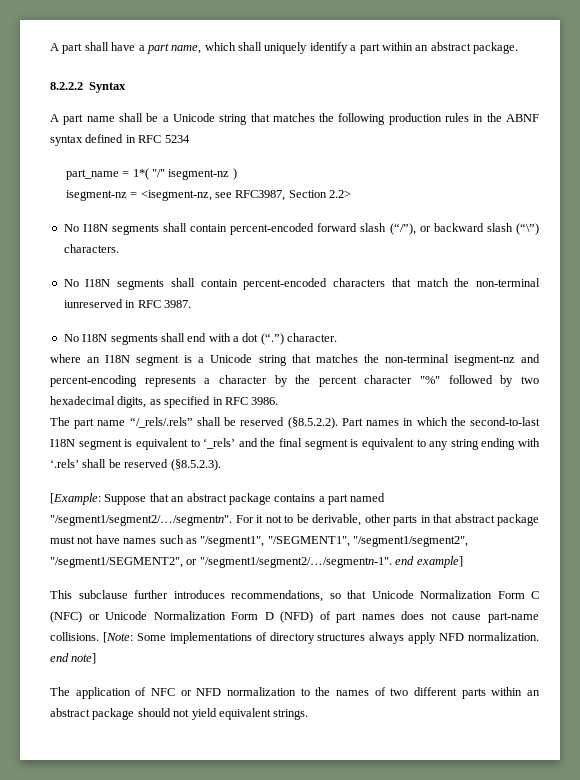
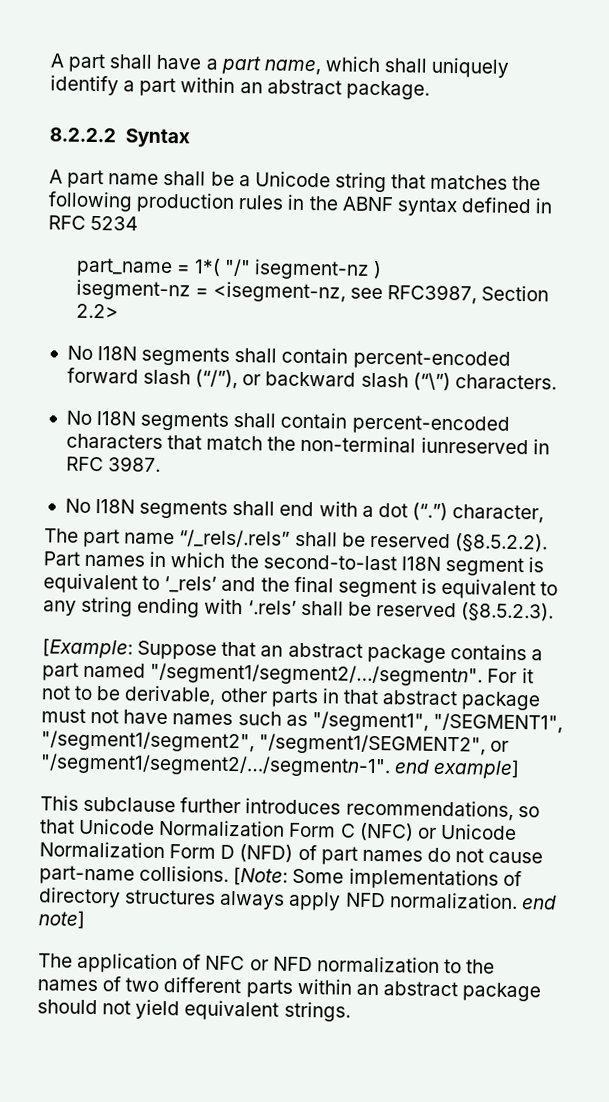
- No I18N segments shall end with a dot (“.”) character.
- where an I18N segment is a Unicode string that matches the non-terminal isegment-nz and percent-encoding represents a character by the percent character "%" followed by two hexadecimal digits, as specified in RFC 3986.
+ No I18N segments shall end with a dot (“.”) character,
- This subclause further introduces recommendations, so that Unicode Normalization Form C (NFC) or Unicode Normalization Form D (NFD) of part names does not cause part-name collisions.
+ This subclause further introduces recommendations, so that Unicode Normalization Form C (NFC) or Unicode Normalization Form D (NFD) of part names do not cause part-name collisions.

